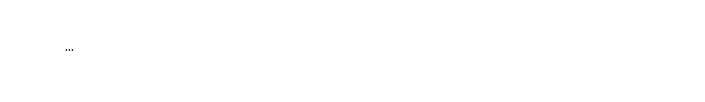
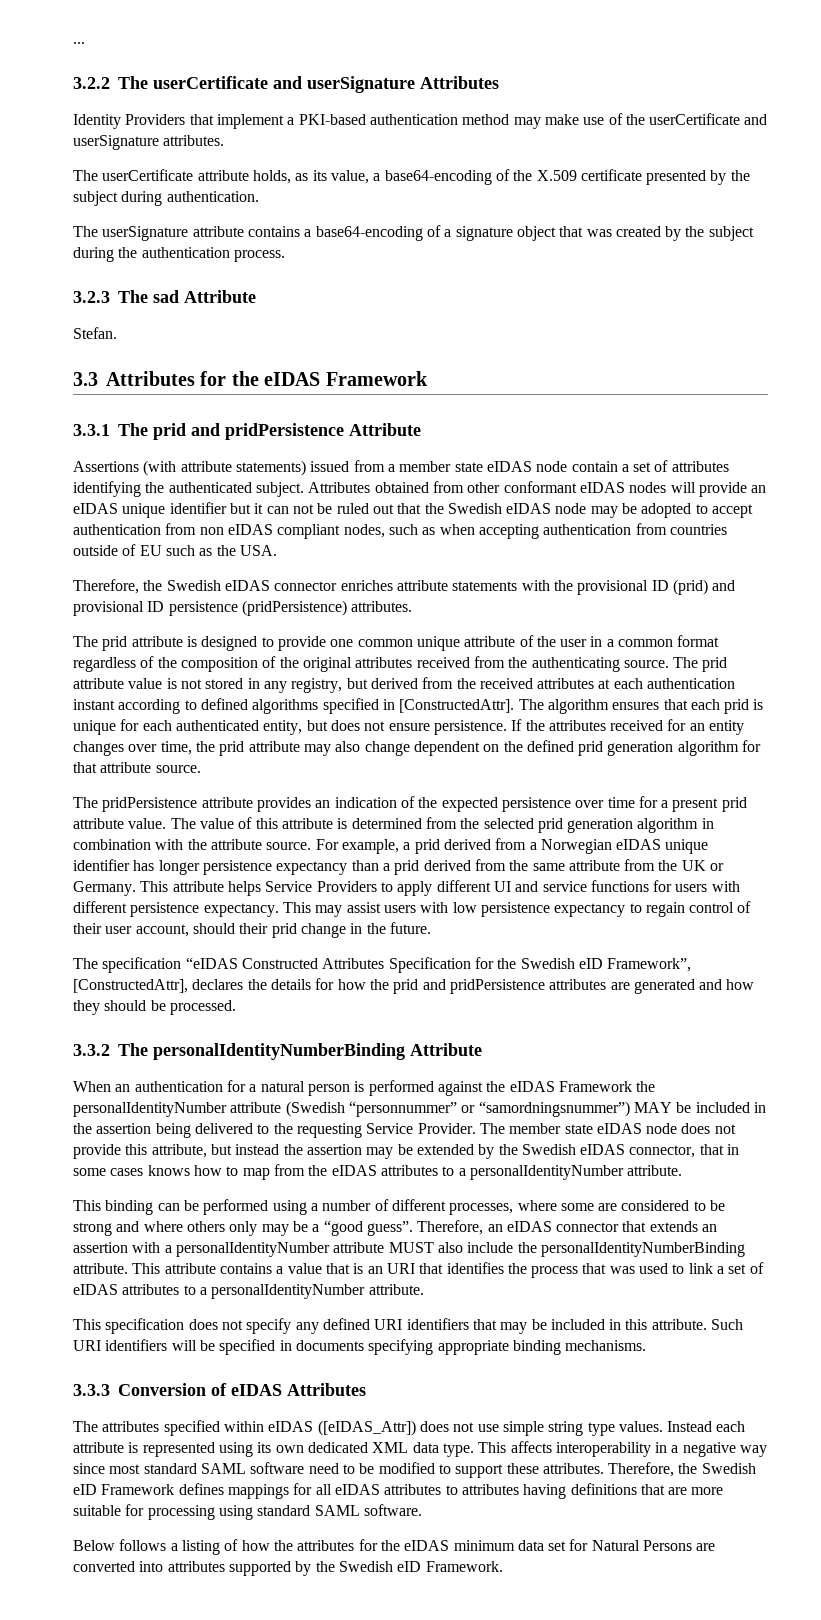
+ 3.2.2 The userCertificate and userSignature Attributes
+ Identity Providers that implement a PKI-based authentication method may make use of the userCertificate and userSignature attributes.
+ The userCertificate attribute holds, as its value, a base64-encoding of the X.509 certificate presented by the subject during authentication.
+ The userSignature attribute contains a base64-encoding of a signature object that was created by the subject during the authentication process.
+ 3.2.3 The sad Attribute
+ Stefan.
+ 3.3 Attributes for the eIDAS Framework
+ 3.3.1 The prid and pridPersistence Attribute
+ Assertions (with attribute statements) issued from a member state eIDAS node contain a set of attributes identifying the authenticated subject. Attributes obtained from other conformant eIDAS nodes will provide an eIDAS unique identifier but it can not be ruled out that the Swedish eIDAS node may be adopted to accept authentication from non eIDAS compliant nodes, such as when accepting authentication from countries outside of EU such as the USA.
+ Therefore, the Swedish eIDAS connector enriches attribute statements with the provisional ID (prid) and provisional ID persistence (pridPersistence) attributes.
+ The prid attribute is designed to provide one common unique attribute of the user in a common format regardless of the composition of the original attributes received from the authenticating source. The prid attribute value is not stored in any registry, but derived from the received attributes at each authentication instant according to defined algorithms specified in [ConstructedAttr]. The algorithm ensures that each prid is unique for each authenticated entity, but does not ensure persistence. If the attributes received for an entity changes over time, the prid attribute may also change dependent on the defined prid generation algorithm for that attribute source.
+ The pridPersistence attribute provides an indication of the expected persistence over time for a present prid attribute value. The value of this attribute is determined from the selected prid generation algorithm in combination with the attribute source. For example, a prid derived from a Norwegian eIDAS unique identifier has longer persistence expectancy than a prid derived from the same attribute from the UK or Germany. This attribute helps Service Providers to apply different UI and service functions for users with different persistence expectancy. This may assist users with low persistence expectancy to regain control of their user account, should their prid change in the future.
+ The specification “eIDAS Constructed Attributes Specification for the Swedish eID Framework”, [ConstructedAttr], declares the details for how the prid and pridPersistence attributes are generated and how they should be processed.
+ 3.3.2 The personalIdentityNumberBinding Attribute
+ When an authentication for a natural person is performed against the eIDAS Framework the personalIdentityNumber attribute (Swedish “personnummer” or “samordningsnummer”) MAY be included in the assertion being delivered to the requesting Service Provider. The member state eIDAS node does not provide this attribute, but instead the assertion may be extended by the Swedish eIDAS connector, that in some cases knows how to map from the eIDAS attributes to a personalIdentityNumber attribute.
+ This binding can be performed using a number of different processes, where some are considered to be strong and where others only may be a “good guess”. Therefore, an eIDAS connector that extends an assertion with a personalIdentityNumber attribute MUST also include the personalIdentityNumberBinding attribute. This attribute contains a value that is an URI that identifies the process that was used to link a set of eIDAS attributes to a personalIdentityNumber attribute.
+ This specification does not specify any defined URI identifiers that may be included in this attribute. Such URI identifiers will be specified in documents specifying appropriate binding mechanisms.
+ 3.3.3 Conversion of eIDAS Attributes
+ The attributes specified within eIDAS ([eIDAS_Attr]) does not use simple string type values. Instead each attribute is represented using its own dedicated XML data type. This affects interoperability in a negative way since most standard SAML software need to be modified to support these attributes. Therefore, the Swedish eID Framework defines mappings for all eIDAS attributes to attributes having definitions that are more suitable for processing using standard SAML software.
+ Below follows a listing of how the attributes for the eIDAS minimum data set for Natural Persons are converted into attributes supported by the Swedish eID Framework.

